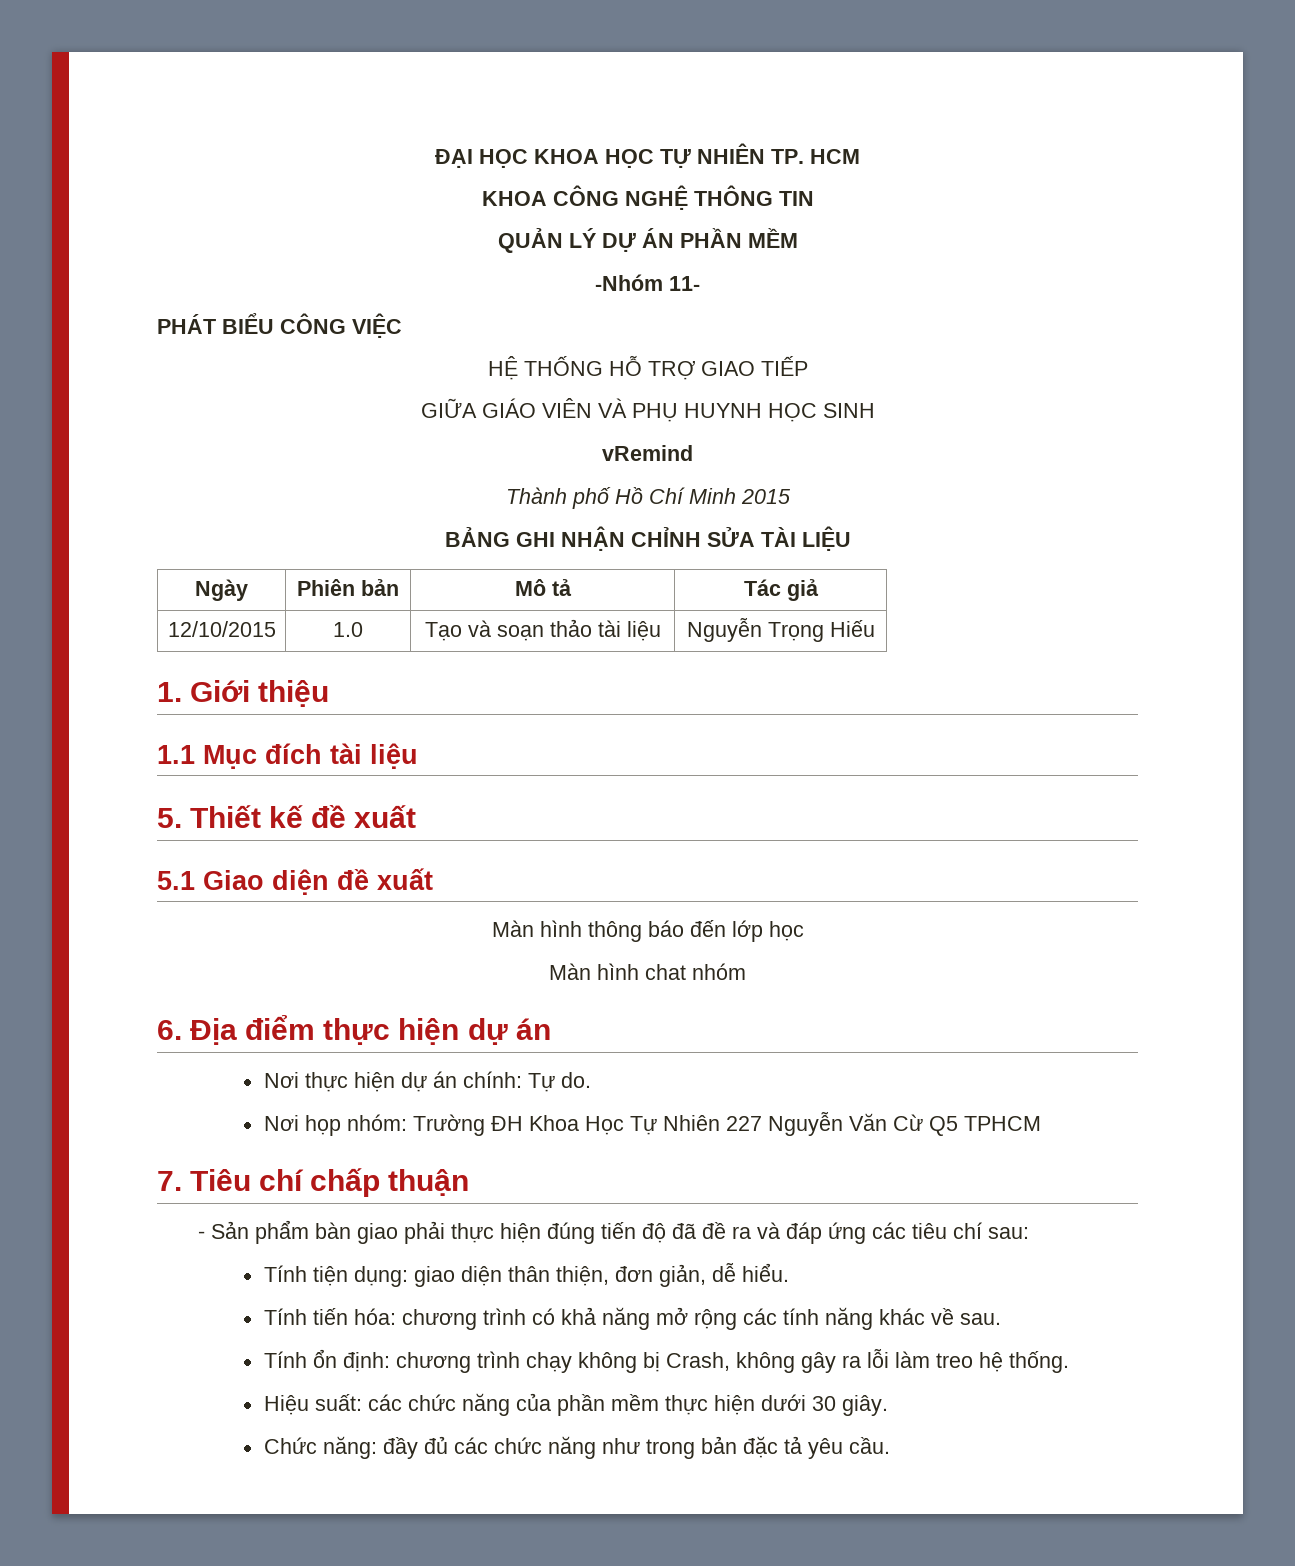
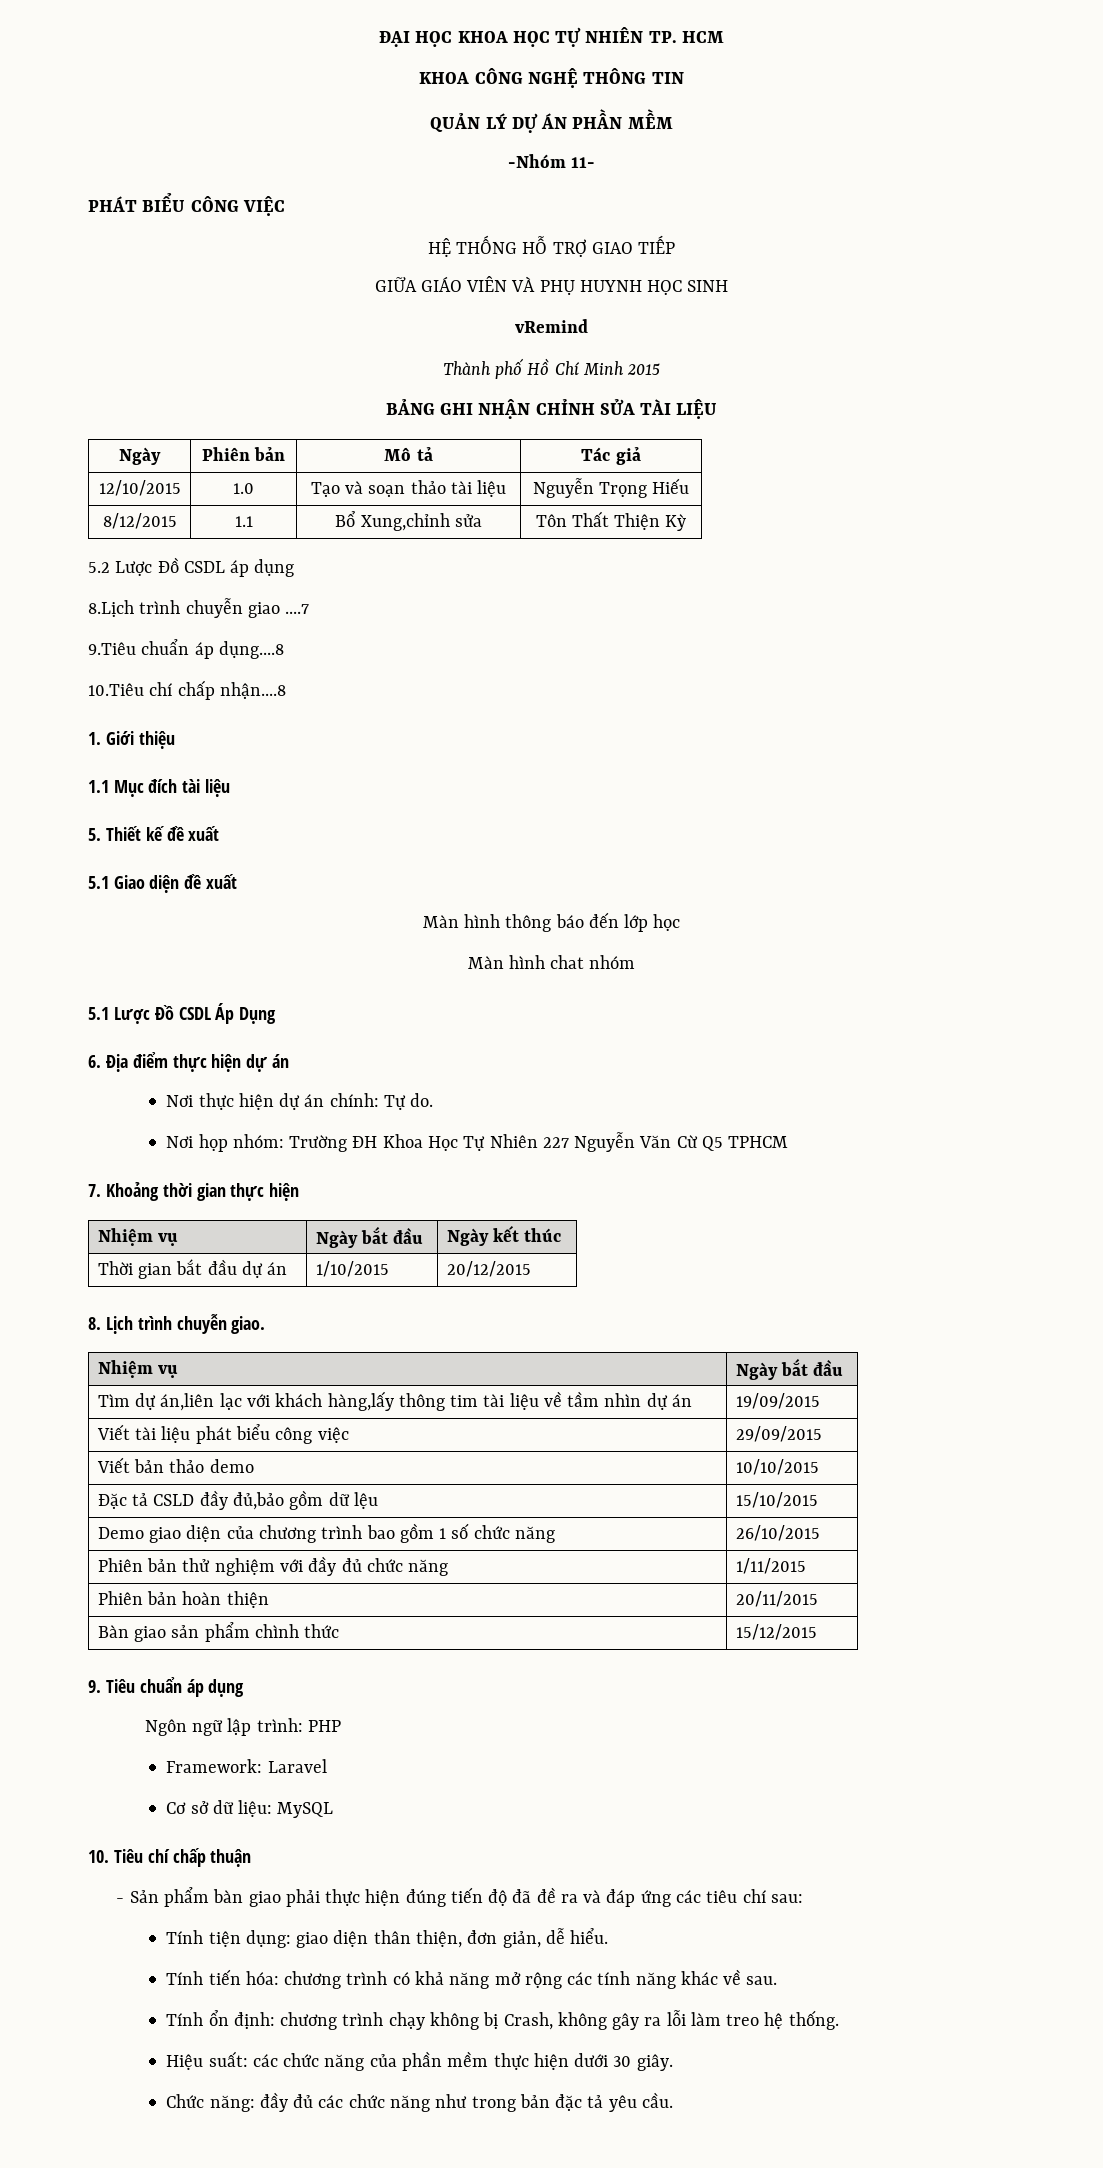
+ 8/12/2015 | 1.1 | Bổ Xung,chỉnh sửa | Tôn Thất Thiện Kỳ
+ 5.2 Lược Đồ CSDL áp dụng
+ 8.Lịch trình chuyễn giao ....7
+ 9.Tiêu chuẩn áp dụng....8
+ 10.Tiêu chí chấp nhận....8
+ 5.1 Lược Đồ CSDL Áp Dụng
- 7. Tiêu chí chấp thuận
+ 7. Khoảng thời gian thực hiện
+ Nhiệm vụ | Ngày bắt đầu | Ngày kết thúc
+ Thời gian bắt đầu dự án | 1/10/2015 | 20/12/2015
+ 8. Lịch trình chuyễn giao.
+ Nhiệm vụ | Ngày bắt đầu
+ Tìm dự án,liên lạc với khách hàng,lấy thông tim tài liệu về tầm nhìn dự án | 19/09/2015
+ Viết tài liệu phát biểu công việc | 29/09/2015
+ Viết bản thảo demo | 10/10/2015
+ Đặc tả CSLD đầy đủ,bảo gồm dữ lệu | 15/10/2015
+ Demo giao diện của chương trình bao gồm 1 số chức năng | 26/10/2015
+ Phiên bản thử nghiệm với đầy đủ chức năng | 1/11/2015
+ Phiên bản hoàn thiện | 20/11/2015
+ Bàn giao sản phẩm chình thức | 15/12/2015
+ 9. Tiêu chuẩn áp dụng
+ Ngôn ngữ lập trình: PHP
+ Framework: Laravel
+ Cơ sở dữ liệu: MySQL
+ 10. Tiêu chí chấp thuận

